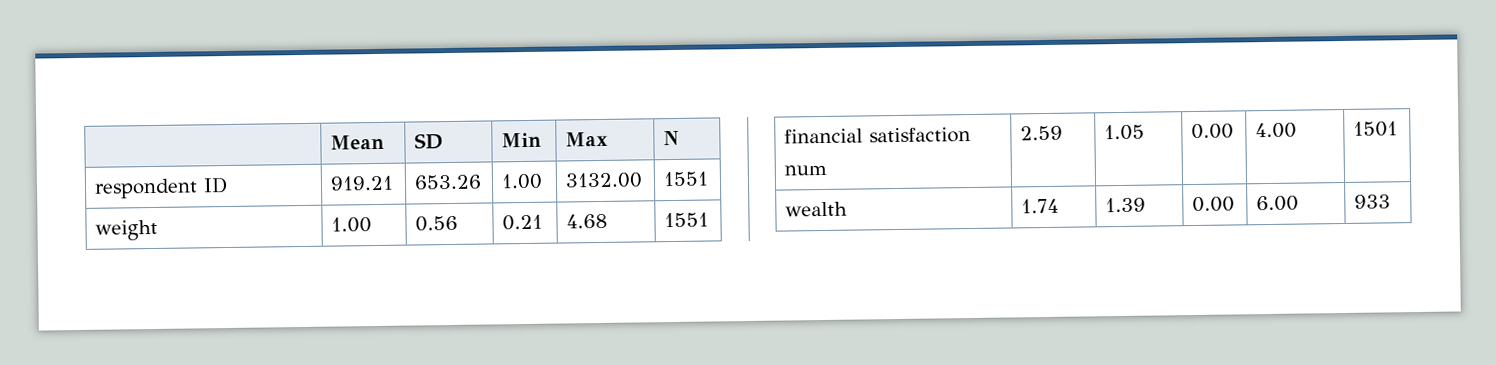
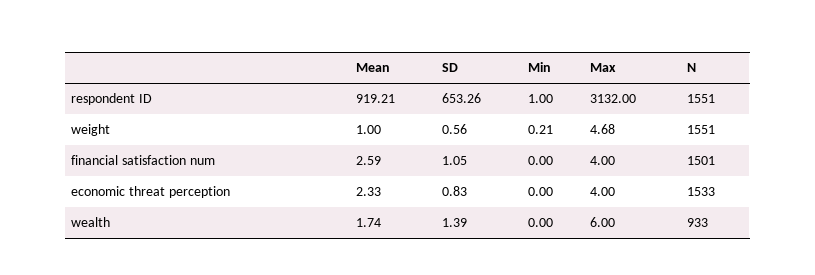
+ economic threat perception | 2.33 | 0.83 | 0.00 | 4.00 | 1533

